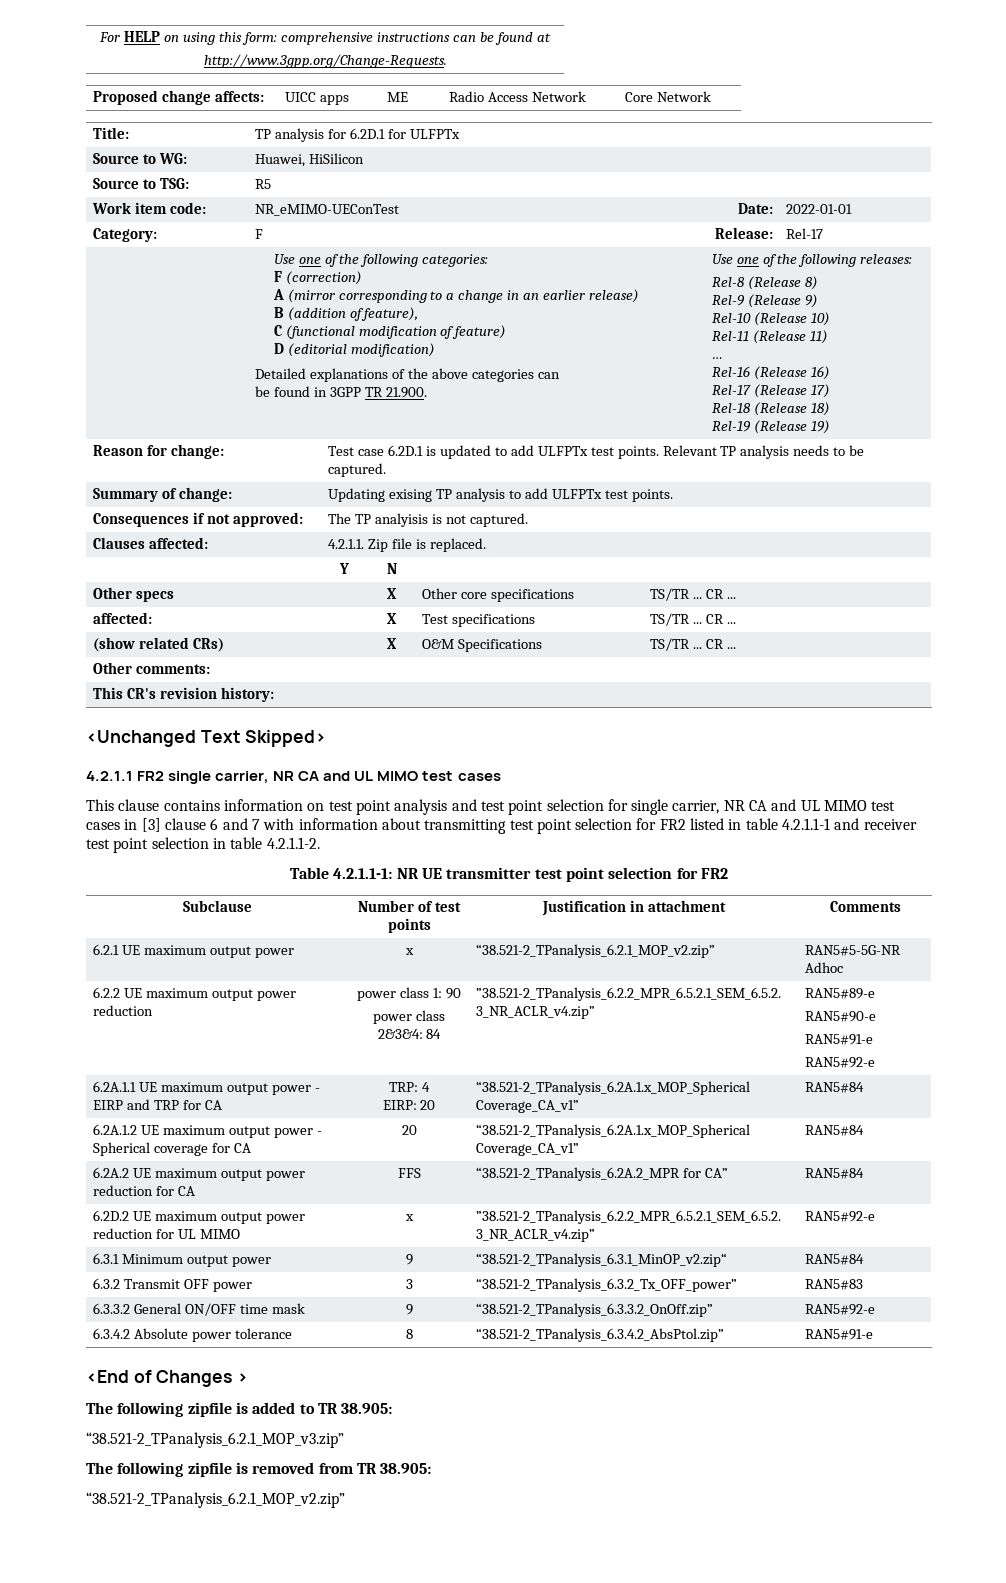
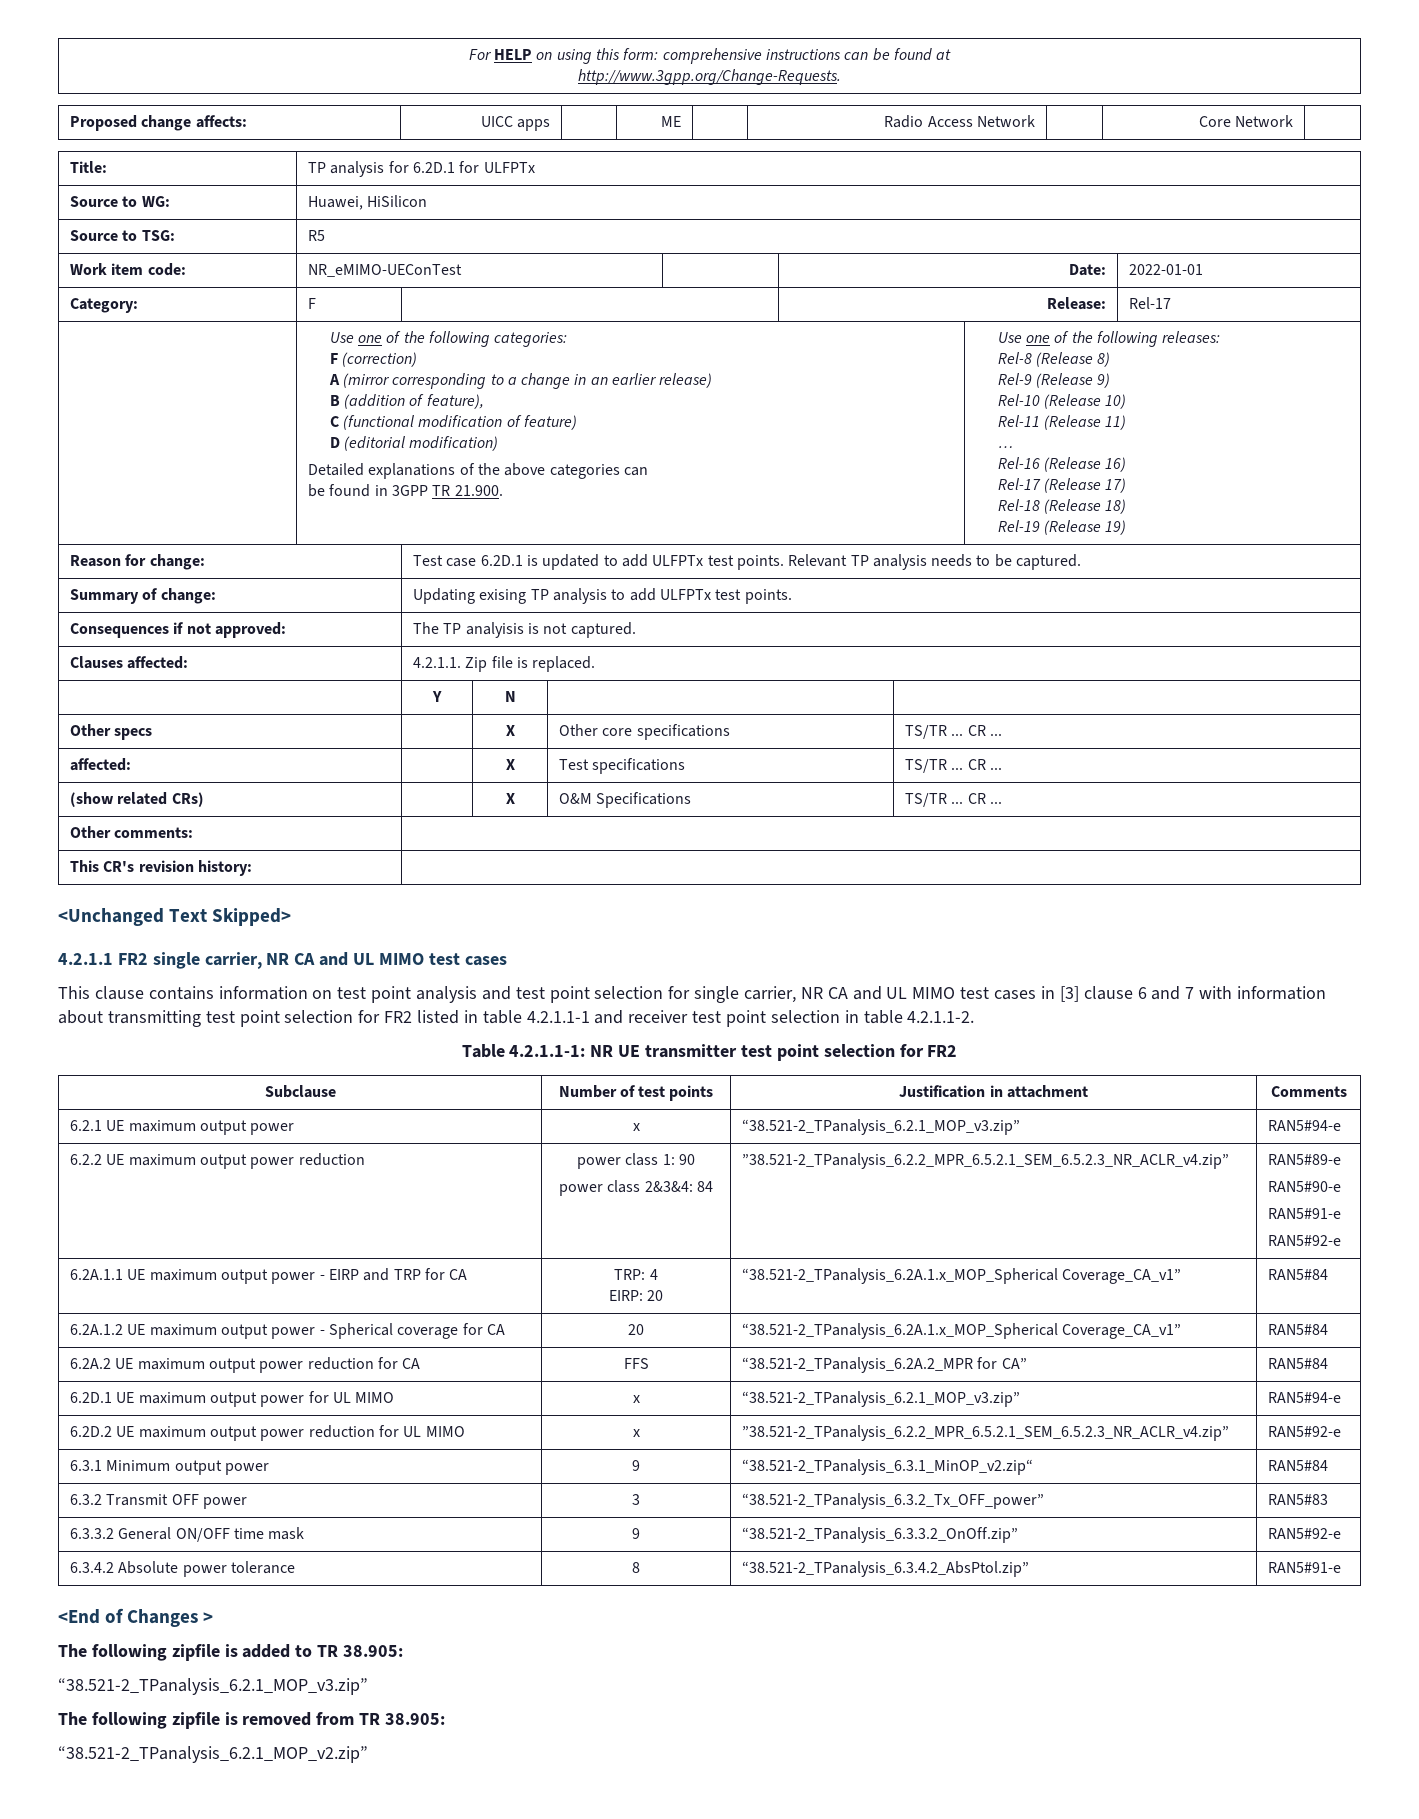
- 6.2.1 UE maximum output power | x | “38.521-2_TPanalysis_6.2.1_MOP_v2.zip” | RAN5#5-5G-NR Adhoc
+ 6.2.1 UE maximum output power | x | “38.521-2_TPanalysis_6.2.1_MOP_v3.zip” | RAN5#94-e
+ 6.2D.1 UE maximum output power for UL MIMO | x | “38.521-2_TPanalysis_6.2.1_MOP_v3.zip” | RAN5#94-e

